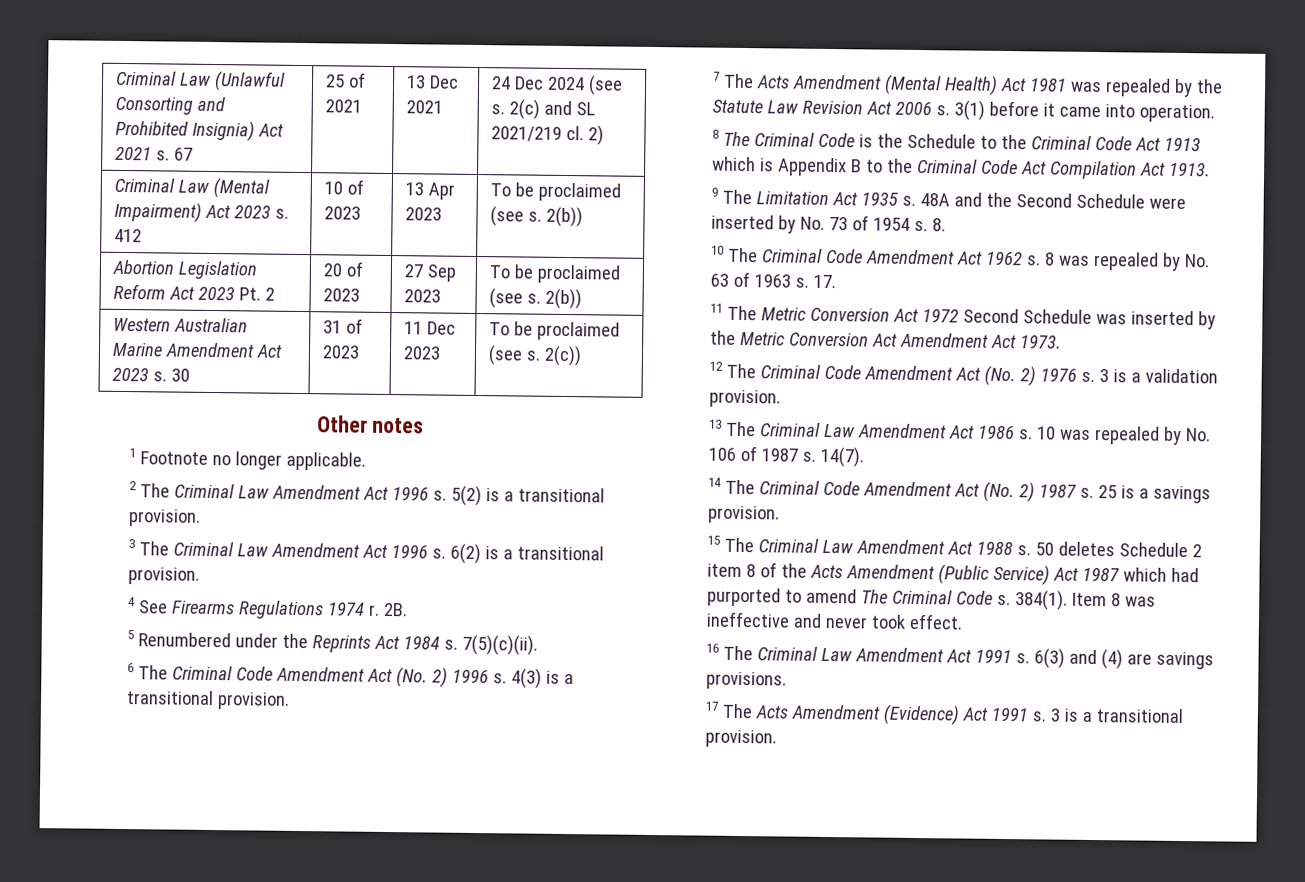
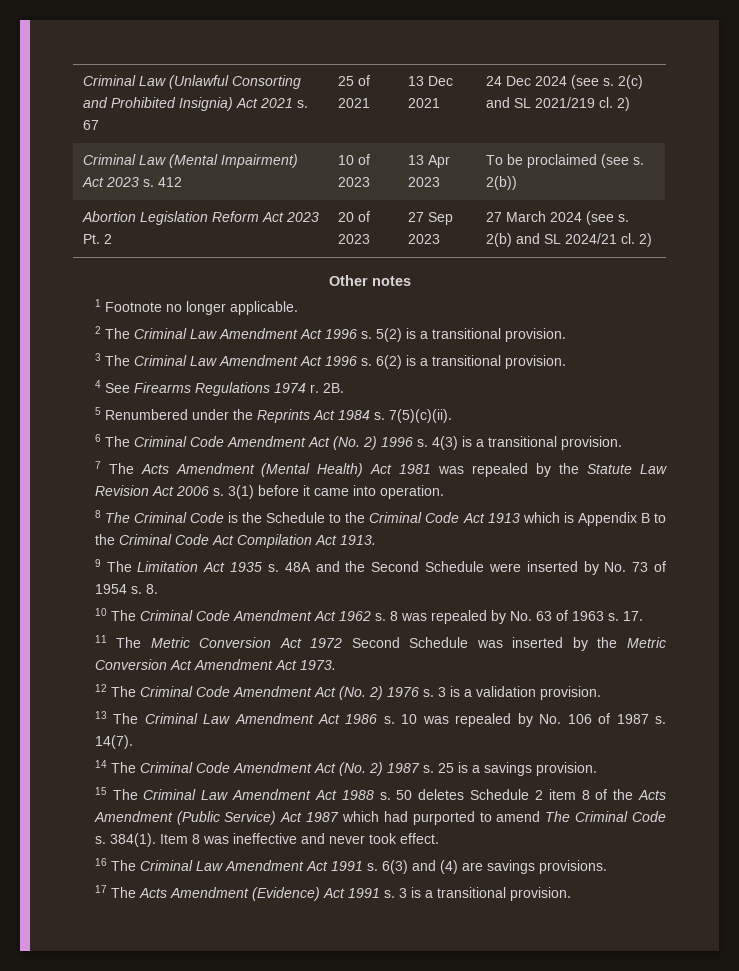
- Abortion Legislation Reform Act 2023 Pt. 2 | 20 of 2023 | 27 Sep 2023 | To be proclaimed (see s. 2(b))
- Western Australian Marine Amendment Act 2023 s. 30 | 31 of 2023 | 11 Dec 2023 | To be proclaimed (see s. 2(c))
+ Abortion Legislation Reform Act 2023 Pt. 2 | 20 of 2023 | 27 Sep 2023 | 27 March 2024 (see s. 2(b) and SL 2024/21 cl. 2)

